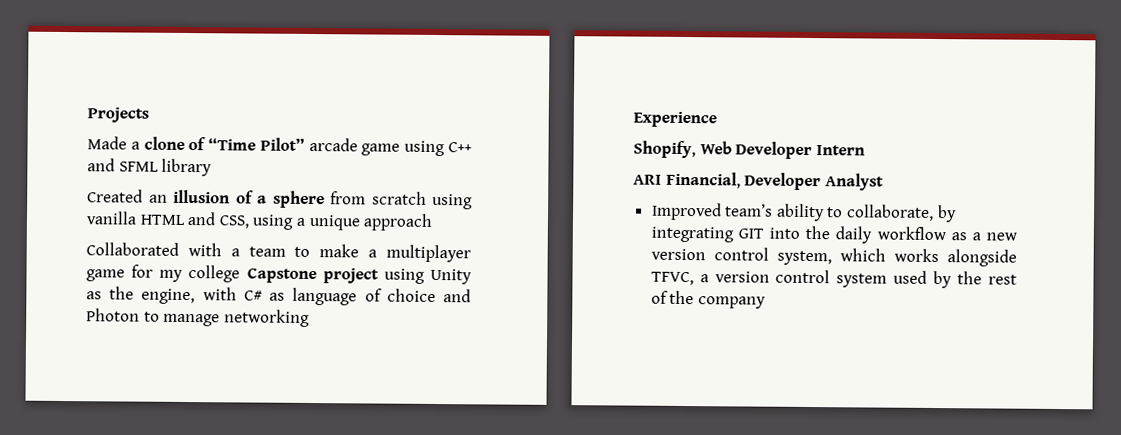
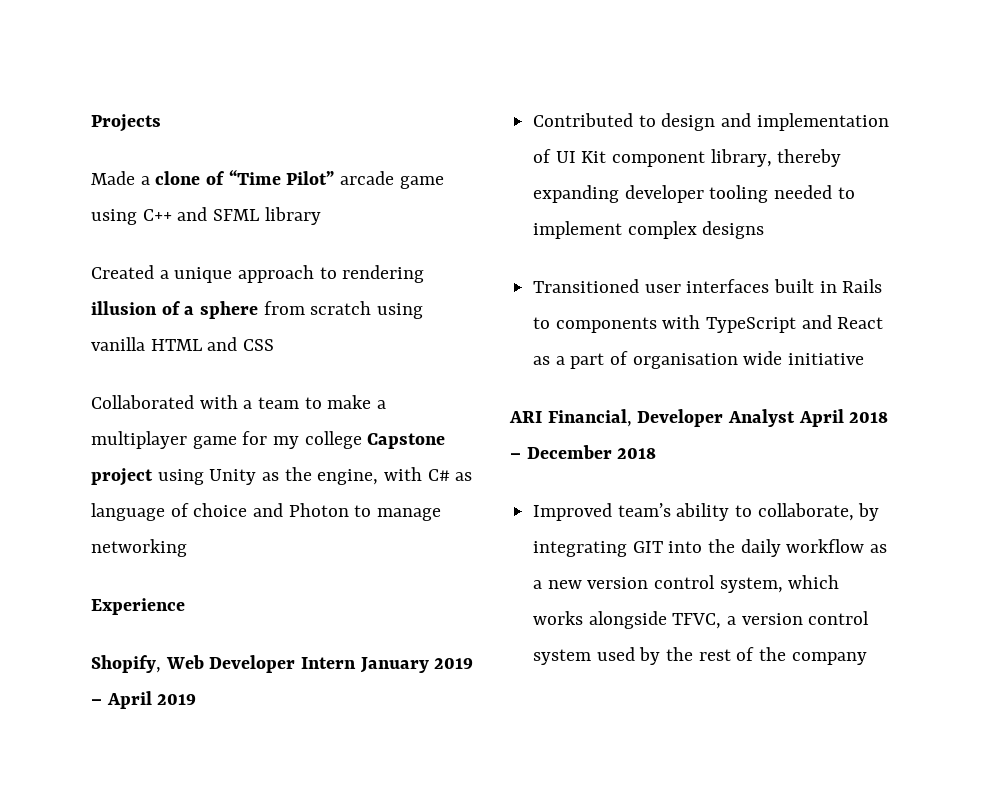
- Created an illusion of a sphere from scratch using vanilla HTML and CSS, using a unique approach
+ Created a unique approach to rendering illusion of a sphere from scratch using vanilla HTML and CSS
- Shopify, Web Developer Intern
+ Shopify, Web Developer Intern January 2019 – April 2019
+ Contributed to design and implementation of UI Kit component library, thereby expanding developer tooling needed to implement complex designs
+ Transitioned user interfaces built in Rails to components with TypeScript and React as a part of organisation wide initiative
- ARI Financial, Developer Analyst
+ ARI Financial, Developer Analyst April 2018 – December 2018

